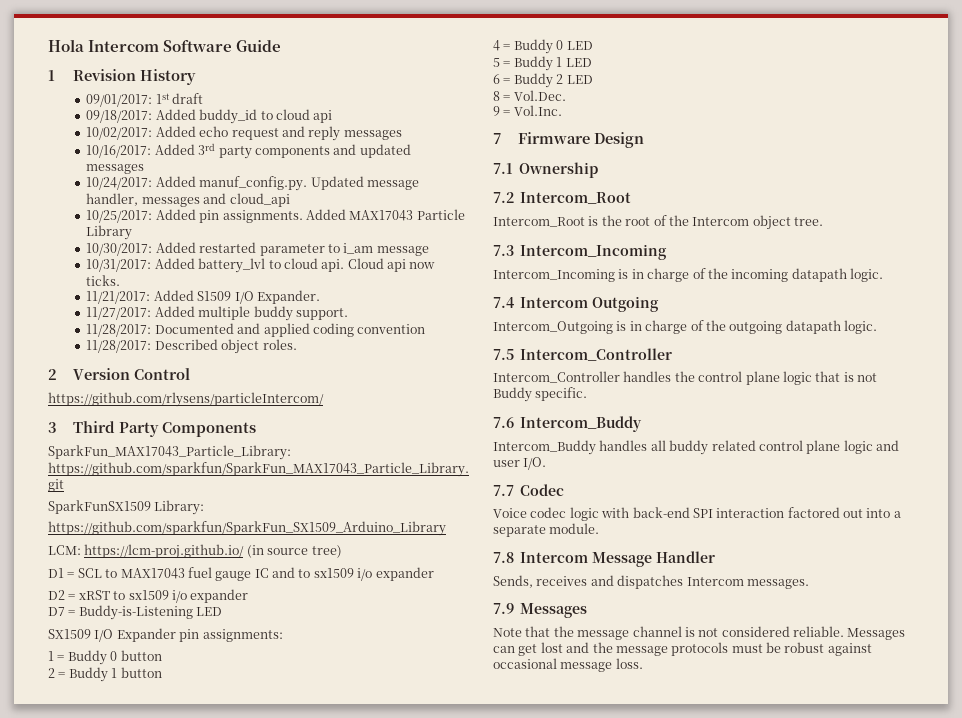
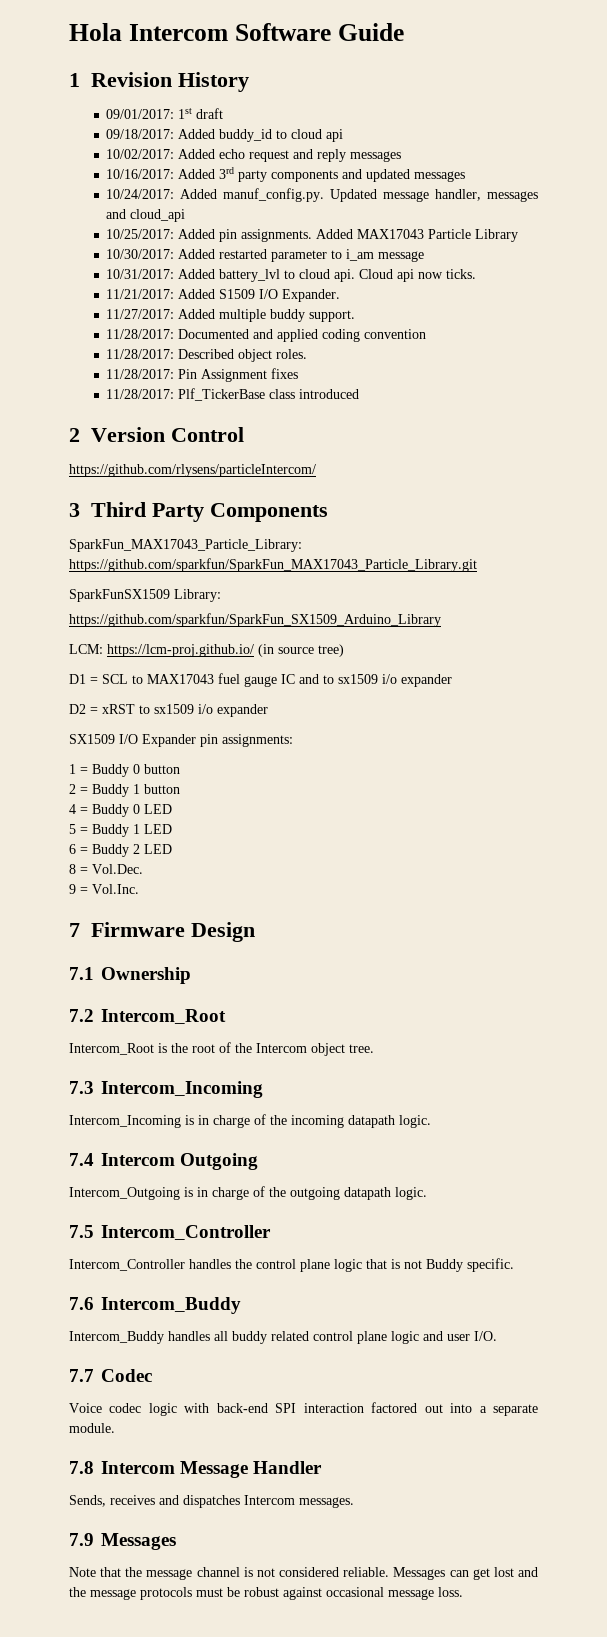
+ 11/28/2017: Pin Assignment fixes
+ 11/28/2017: Plf_TickerBase class introduced
- D7 = Buddy-is-Listening LED

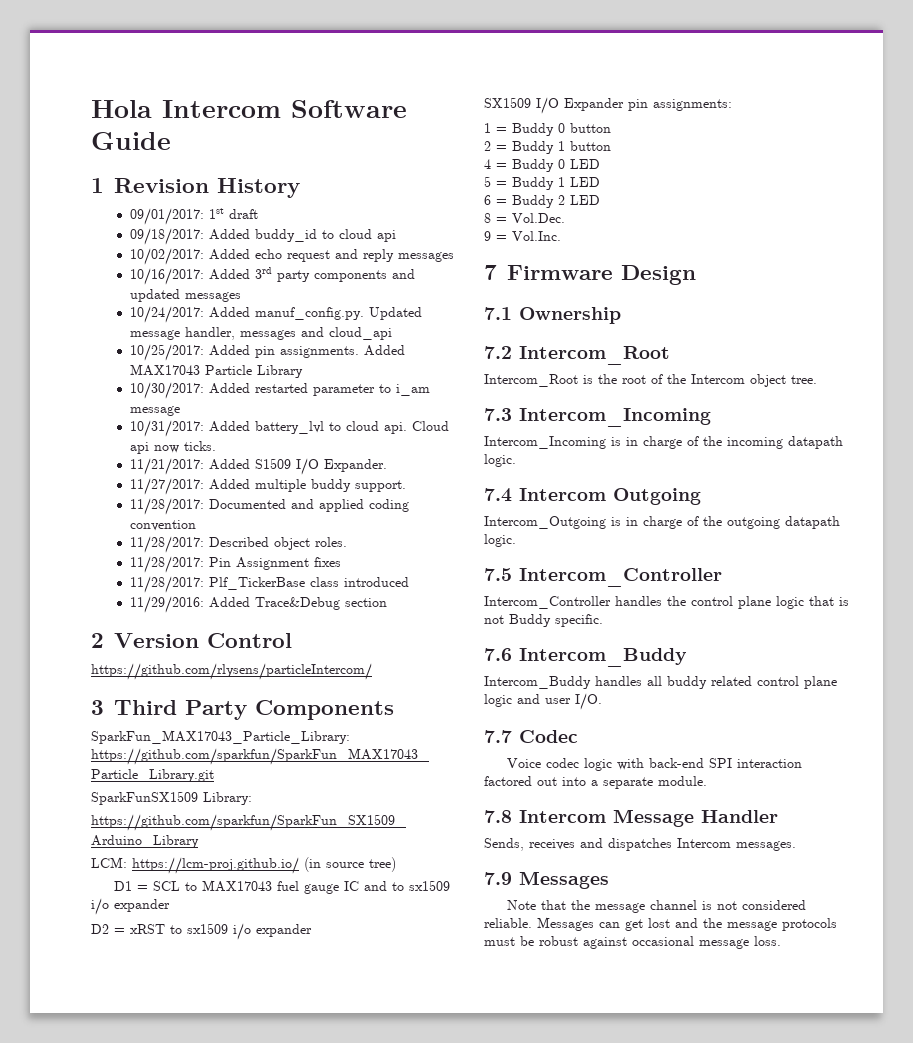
+ 11/29/2016: Added Trace&Debug section

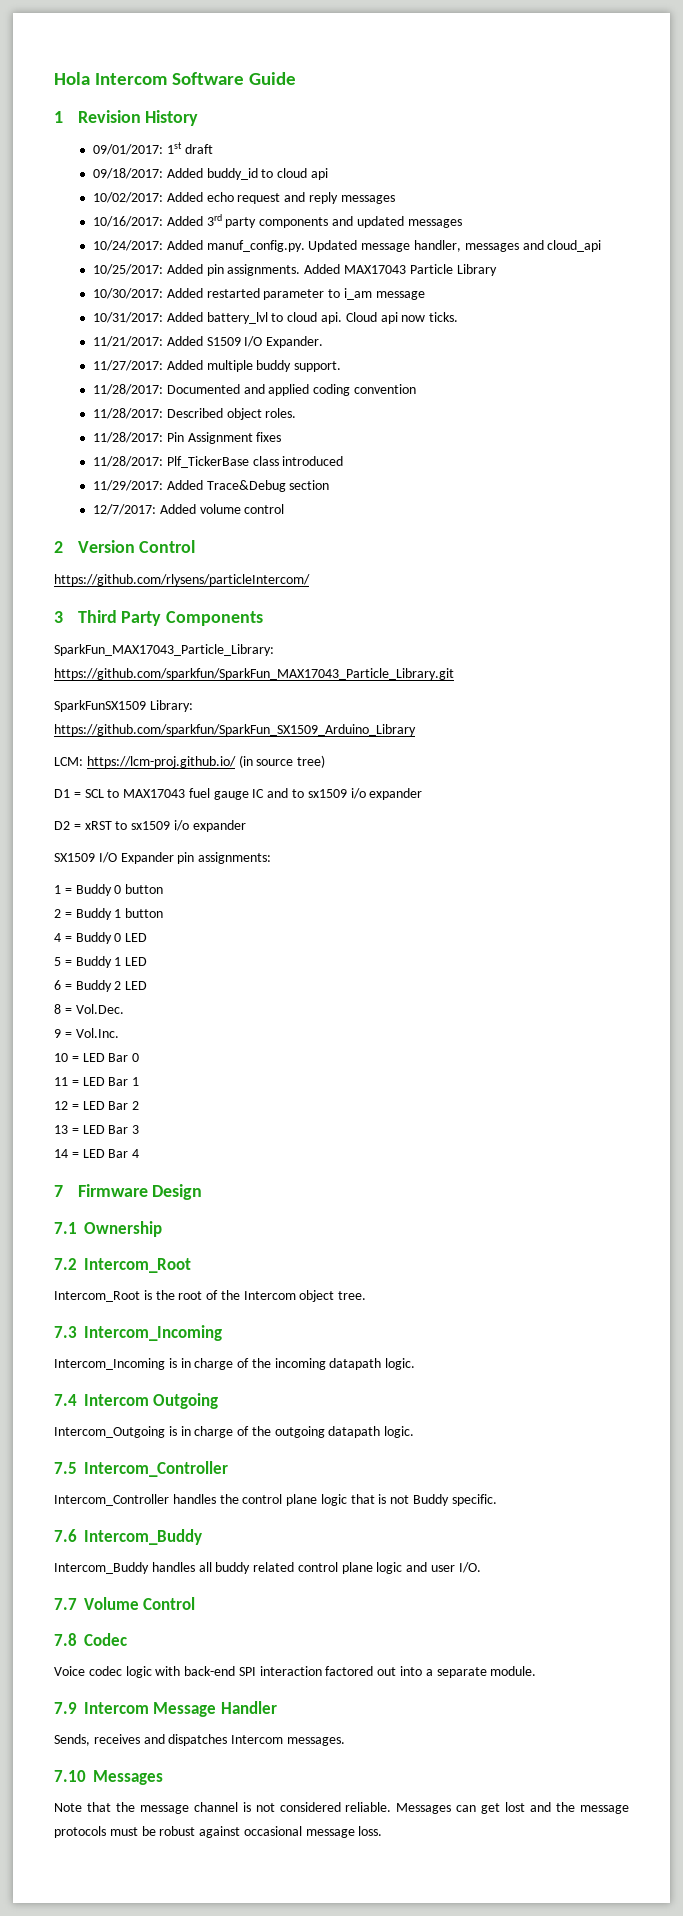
- 11/29/2016: Added Trace&Debug section
+ 11/29/2017: Added Trace&Debug section
+ 12/7/2017: Added volume control
+ 10 = LED Bar 0
+ 11 = LED Bar 1
+ 12 = LED Bar 2
+ 13 = LED Bar 3
+ 14 = LED Bar 4
- 7.7 Codec
+ 7.7 Volume Control
+ 7.8 Codec
- 7.8 Intercom Message Handler
+ 7.9 Intercom Message Handler
- 7.9 Messages
+ 7.10 Messages

